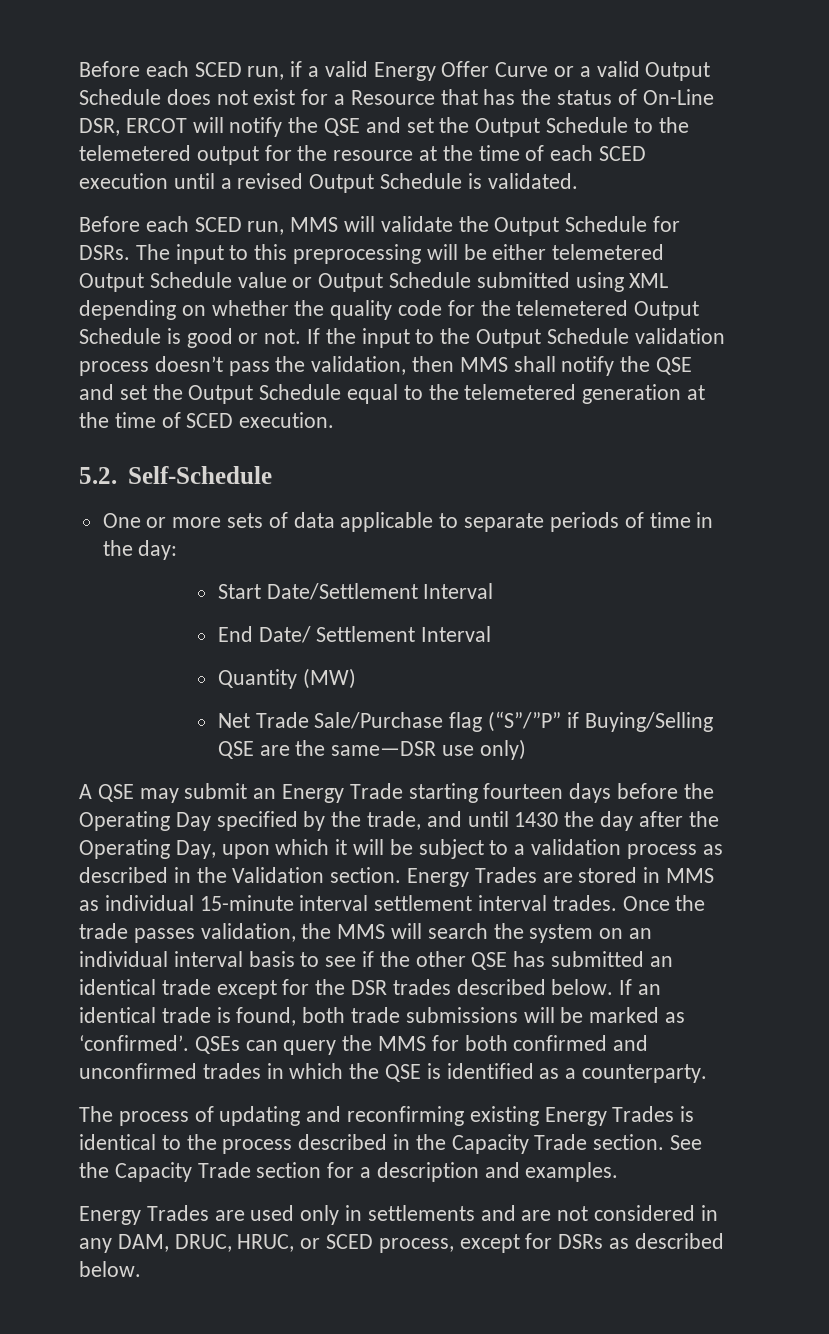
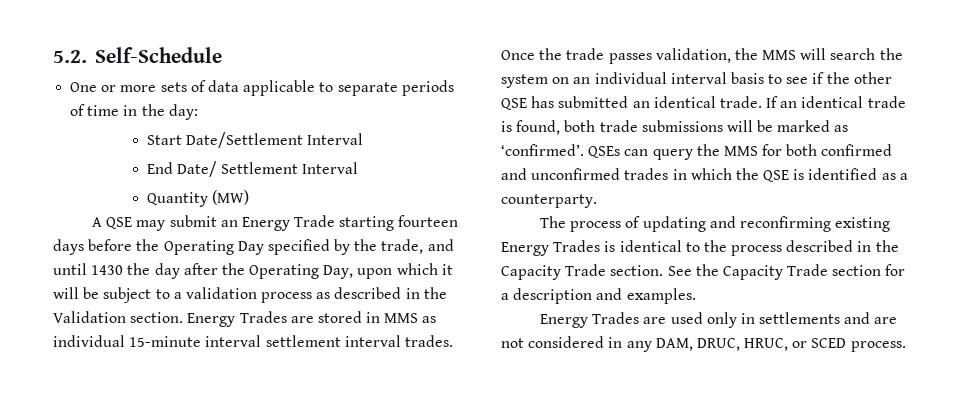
- Before each SCED run, if a valid Energy Offer Curve or a valid Output Schedule does not exist for a Resource that has the status of On-Line DSR, ERCOT will notify the QSE and set the Output Schedule to the telemetered output for the resource at the time of each SCED execution until a revised Output Schedule is validated.
- Before each SCED run, MMS will validate the Output Schedule for DSRs. The input to this preprocessing will be either telemetered Output Schedule value or Output Schedule submitted using XML depending on whether the quality code for the telemetered Output Schedule is good or not. If the input to the Output Schedule validation process doesn’t pass the validation, then MMS shall notify the QSE and set the Output Schedule equal to the telemetered generation at the time of SCED execution.
- Net Trade Sale/Purchase flag (“S”/”P” if Buying/Selling QSE are the same—DSR use only)
- Once the trade passes validation, the MMS will search the system on an individual interval basis to see if the other QSE has submitted an identical trade except for the DSR trades described below.
+ Once the trade passes validation, the MMS will search the system on an individual interval basis to see if the other QSE has submitted an identical trade.
- Energy Trades are used only in settlements and are not considered in any DAM, DRUC, HRUC, or SCED process, except for DSRs as described below.
+ Energy Trades are used only in settlements and are not considered in any DAM, DRUC, HRUC, or SCED process.

